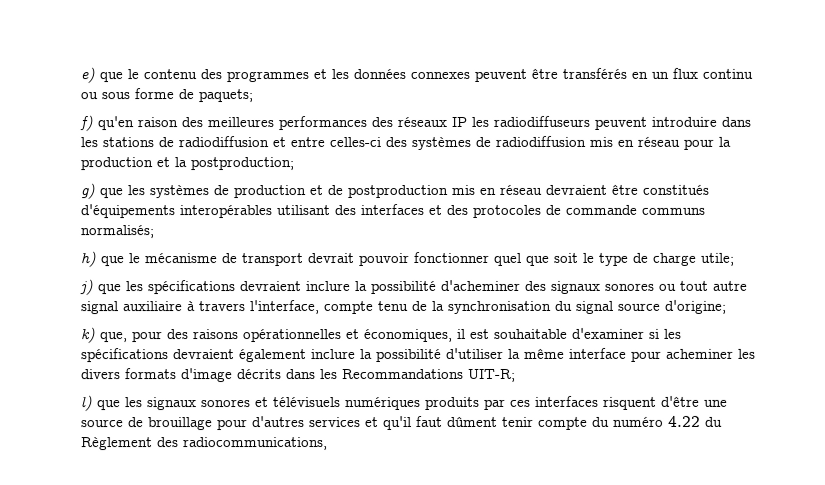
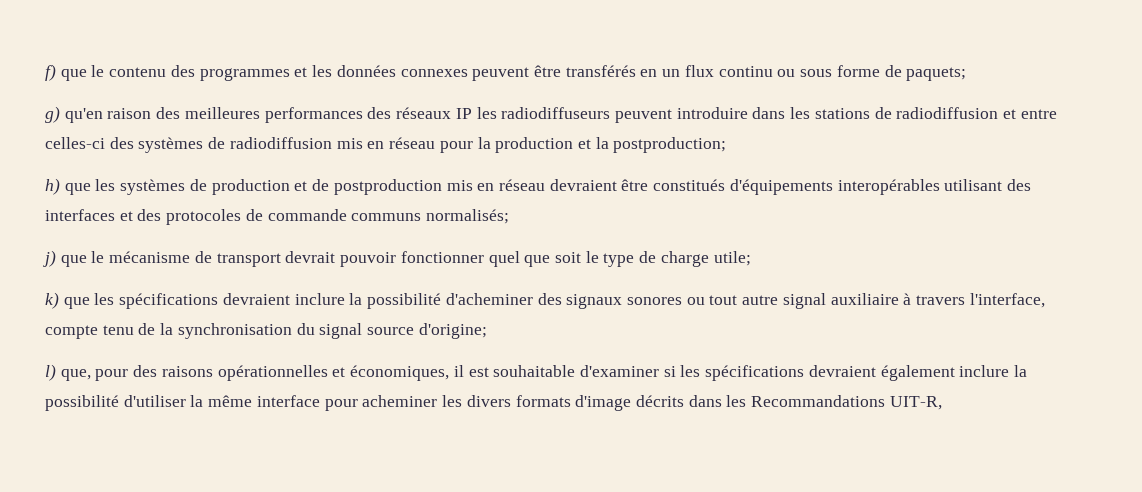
- e) que le contenu des programmes et les données connexes peuvent être transférés en un flux continu ou sous forme de paquets;
+ f) que le contenu des programmes et les données connexes peuvent être transférés en un flux continu ou sous forme de paquets;
- f) qu'en raison des meilleures performances des réseaux IP les radiodiffuseurs peuvent introduire dans les stations de radiodiffusion et entre celles-ci des systèmes de radiodiffusion mis en réseau pour la production et la postproduction;
+ g) qu'en raison des meilleures performances des réseaux IP les radiodiffuseurs peuvent introduire dans les stations de radiodiffusion et entre celles-ci des systèmes de radiodiffusion mis en réseau pour la production et la postproduction;
- g) que les systèmes de production et de postproduction mis en réseau devraient être constitués d'équipements interopérables utilisant des interfaces et des protocoles de commande communs normalisés;
+ h) que les systèmes de production et de postproduction mis en réseau devraient être constitués d'équipements interopérables utilisant des interfaces et des protocoles de commande communs normalisés;
- h) que le mécanisme de transport devrait pouvoir fonctionner quel que soit le type de charge utile;
+ j) que le mécanisme de transport devrait pouvoir fonctionner quel que soit le type de charge utile;
- j) que les spécifications devraient inclure la possibilité d'acheminer des signaux sonores ou tout autre signal auxiliaire à travers l'interface, compte tenu de la synchronisation du signal source d'origine;
+ k) que les spécifications devraient inclure la possibilité d'acheminer des signaux sonores ou tout autre signal auxiliaire à travers l'interface, compte tenu de la synchronisation du signal source d'origine;
- k) que, pour des raisons opérationnelles et économiques, il est souhaitable d'examiner si les spécifications devraient également inclure la possibilité d'utiliser la même interface pour acheminer les divers formats d'image décrits dans les Recommandations UIT-R;
- l) que les signaux sonores et télévisuels numériques produits par ces interfaces risquent d'être une source de brouillage pour d'autres services et qu'il faut dûment tenir compte du numéro 4.22 du Règlement des radiocommunications,
+ l) que, pour des raisons opérationnelles et économiques, il est souhaitable d'examiner si les spécifications devraient également inclure la possibilité d'utiliser la même interface pour acheminer les divers formats d'image décrits dans les Recommandations UIT-R,

